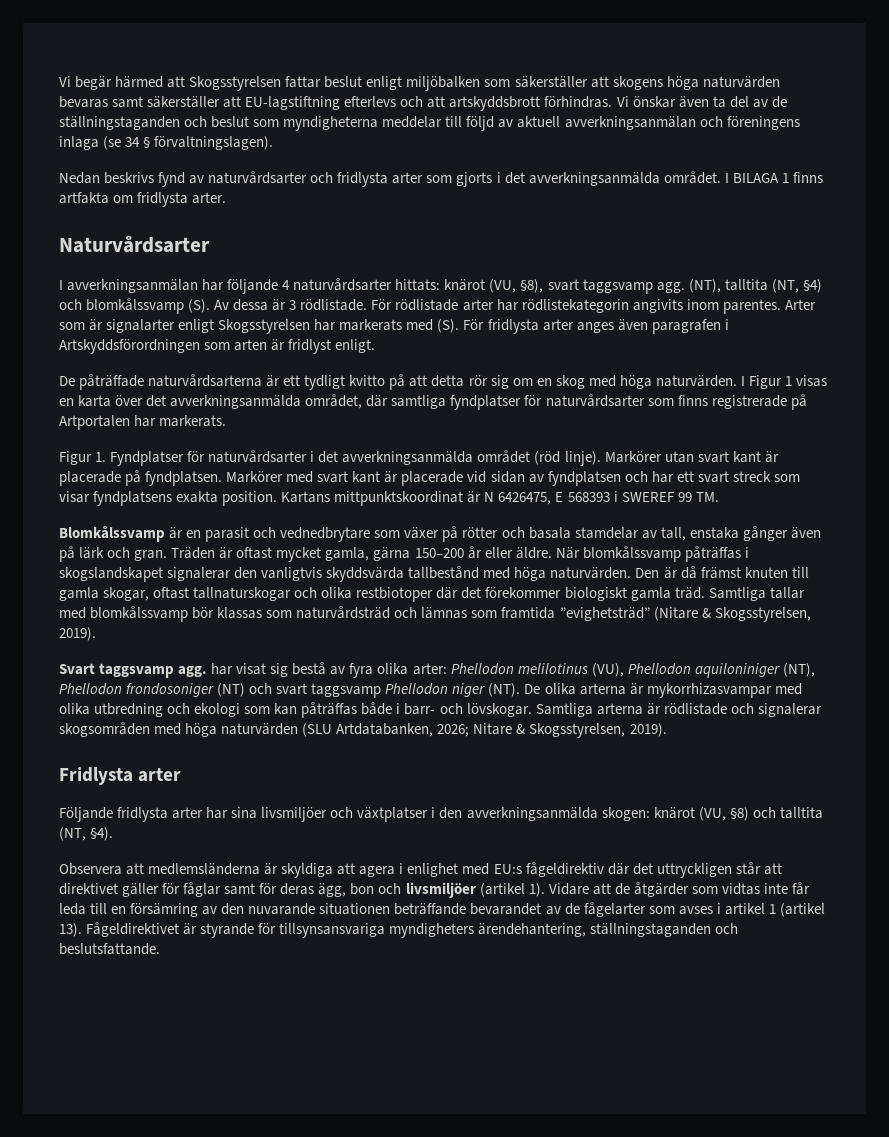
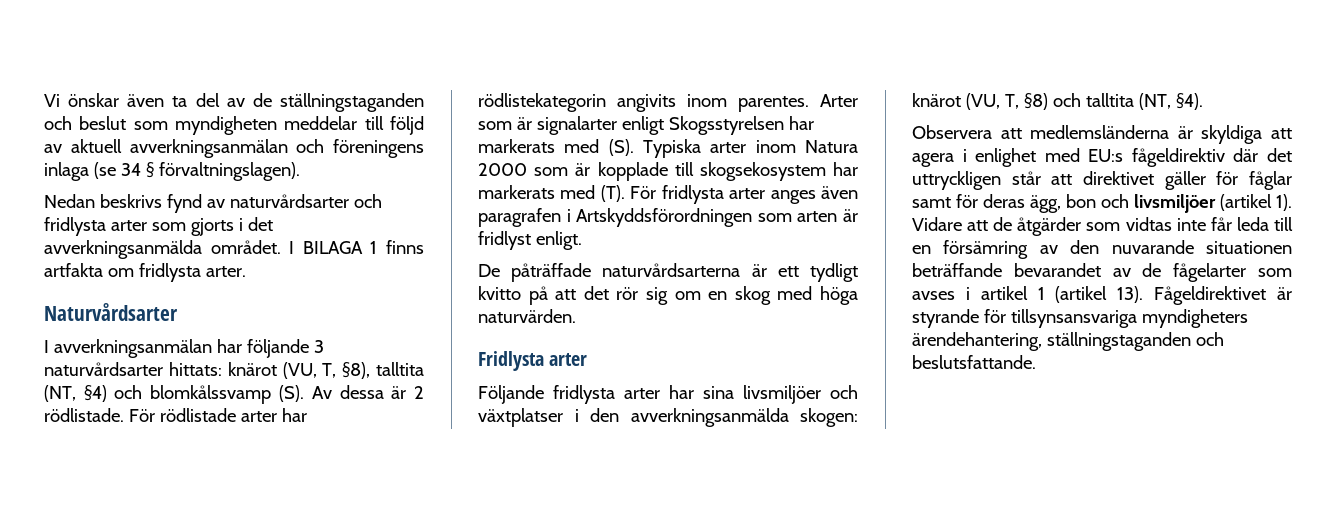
- Vi begär härmed att Skogsstyrelsen fattar beslut enligt miljöbalken som säkerställer att skogens höga naturvärden bevaras samt säkerställer att EU-lagstiftning efterlevs och att artskyddsbrott förhindras. Vi önskar även ta del av de ställningstaganden och beslut som myndigheterna meddelar till följd av aktuell avverkningsanmälan och föreningens inlaga (se 34 § förvaltningslagen).
+ Vi önskar även ta del av de ställningstaganden och beslut som myndigheten meddelar till följd av aktuell avverkningsanmälan och föreningens inlaga (se 34 § förvaltningslagen).
- I avverkningsanmälan har följande 4 naturvårdsarter hittats: knärot (VU, §8), svart taggsvamp agg. (NT), talltita (NT, §4) och blomkålssvamp (S). Av dessa är 3 rödlistade.
+ I avverkningsanmälan har följande 3 naturvårdsarter hittats: knärot (VU, T, §8), talltita (NT, §4) och blomkålssvamp (S). Av dessa är 2 rödlistade.
- Arter som är signalarter enligt Skogsstyrelsen har markerats med (S). För fridlysta arter anges även paragrafen i Artskyddsförordningen som arten är fridlyst enligt.
+ Arter som är signalarter enligt Skogsstyrelsen har markerats med (S). Typiska arter inom Natura 2000 som är kopplade till skogsekosystem har markerats med (T). För fridlysta arter anges även paragrafen i Artskyddsförordningen som arten är fridlyst enligt.
- De påträffade naturvårdsarterna är ett tydligt kvitto på att detta rör sig om en skog med höga naturvärden. I Figur 1 visas en karta över det avverkningsanmälda området, där samtliga fyndplatser för naturvårdsarter som finns registrerade på Artportalen har markerats.
- Figur 1. Fyndplatser för naturvårdsarter i det avverkningsanmälda området (röd linje). Markörer utan svart kant är placerade på fyndplatsen. Markörer med svart kant är placerade vid sidan av fyndplatsen och har ett svart streck som visar fyndplatsens exakta position. Kartans mittpunktskoordinat är N 6426475, E 568393 i SWEREF 99 TM.
- Blomkålssvamp är en parasit och vednedbrytare som växer på rötter och basala stamdelar av tall, enstaka gånger även på lärk och gran. Träden är oftast mycket gamla, gärna 150–200 år eller äldre. När blomkålssvamp påträffas i skogslandskapet signalerar den vanligtvis skyddsvärda tallbestånd med höga naturvärden. Den är då främst knuten till gamla skogar, oftast tallnaturskogar och olika restbiotoper där det förekommer biologiskt gamla träd. Samtliga tallar med blomkålssvamp bör klassas som naturvårdsträd och lämnas som framtida ”evighetsträd” (Nitare & Skogsstyrelsen, 2019).
- Svart taggsvamp agg. har visat sig bestå av fyra olika arter: Phellodon melilotinus (VU), Phellodon aquiloniniger (NT), Phellodon frondosoniger (NT) och svart taggsvamp Phellodon niger (NT). De olika arterna är mykorrhizasvampar med olika utbredning och ekologi som kan påträffas både i barr- och lövskogar. Samtliga arterna är rödlistade och signalerar skogsområden med höga naturvärden (SLU Artdatabanken, 2026; Nitare & Skogsstyrelsen, 2019).
+ De påträffade naturvårdsarterna är ett tydligt kvitto på att det rör sig om en skog med höga naturvärden.
- Följande fridlysta arter har sina livsmiljöer och växtplatser i den avverkningsanmälda skogen: knärot (VU, §8) och talltita (NT, §4).
+ Följande fridlysta arter har sina livsmiljöer och växtplatser i den avverkningsanmälda skogen: knärot (VU, T, §8) och talltita (NT, §4).

